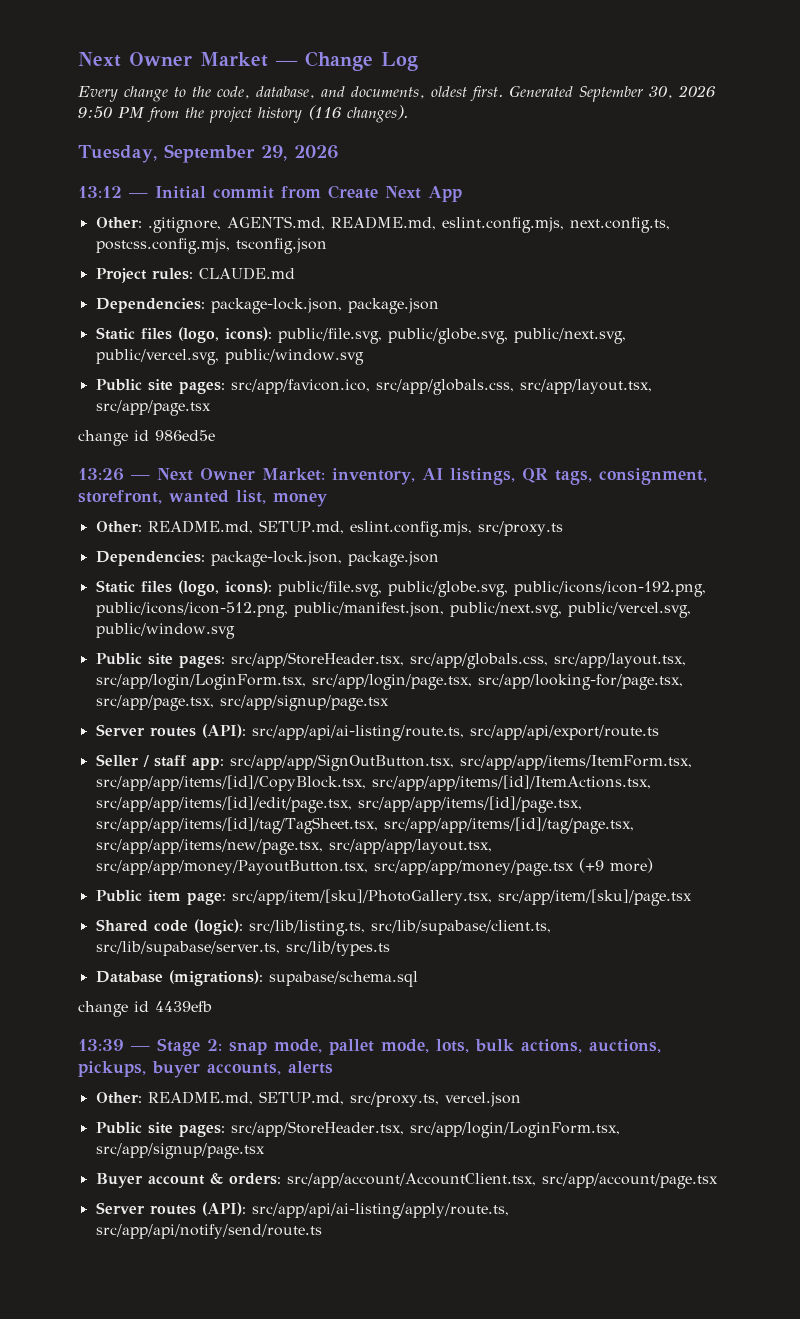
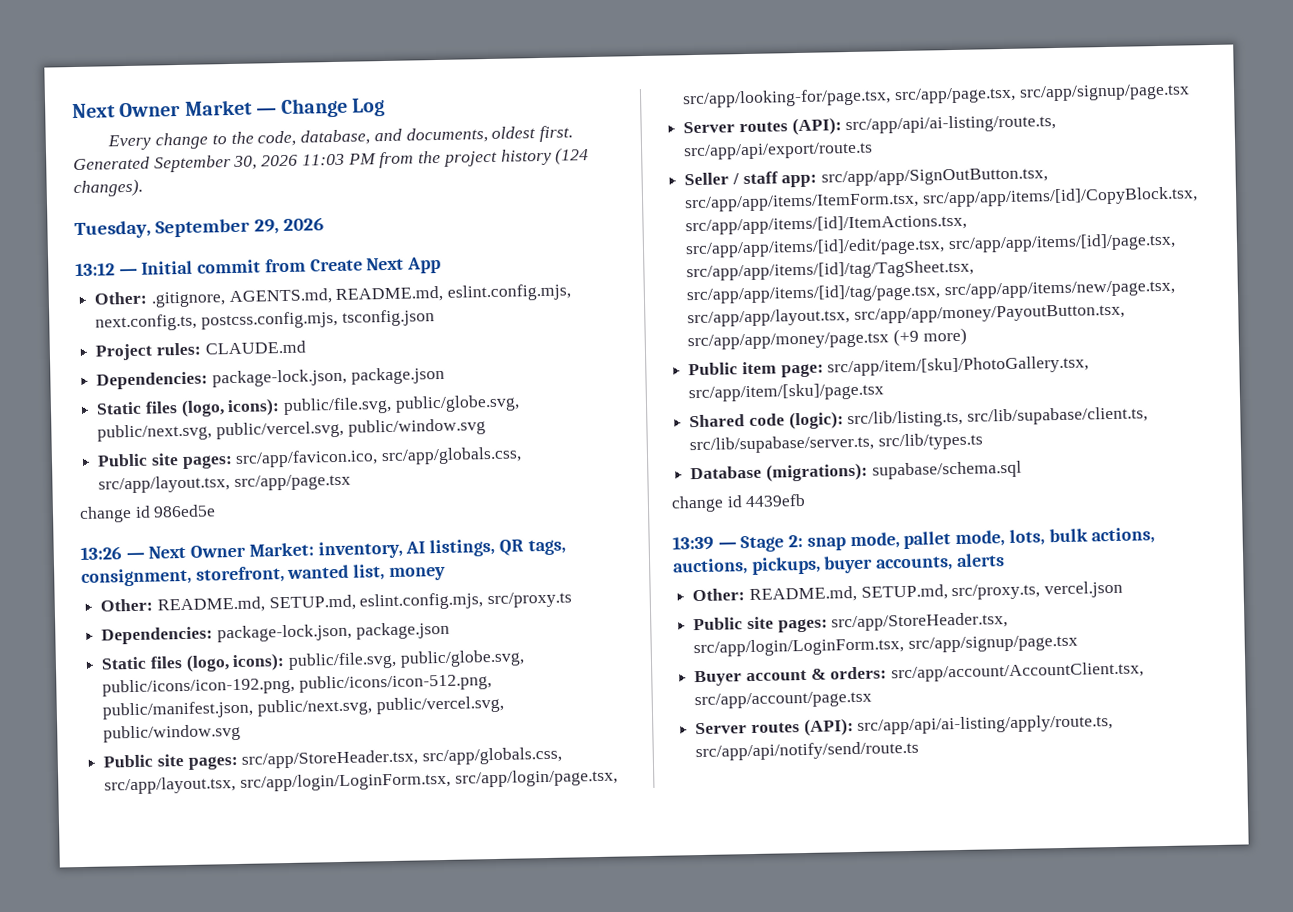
- Generated September 30, 2026 9:50 PM from the project history (116 changes).
+ Generated September 30, 2026 11:03 PM from the project history (124 changes).

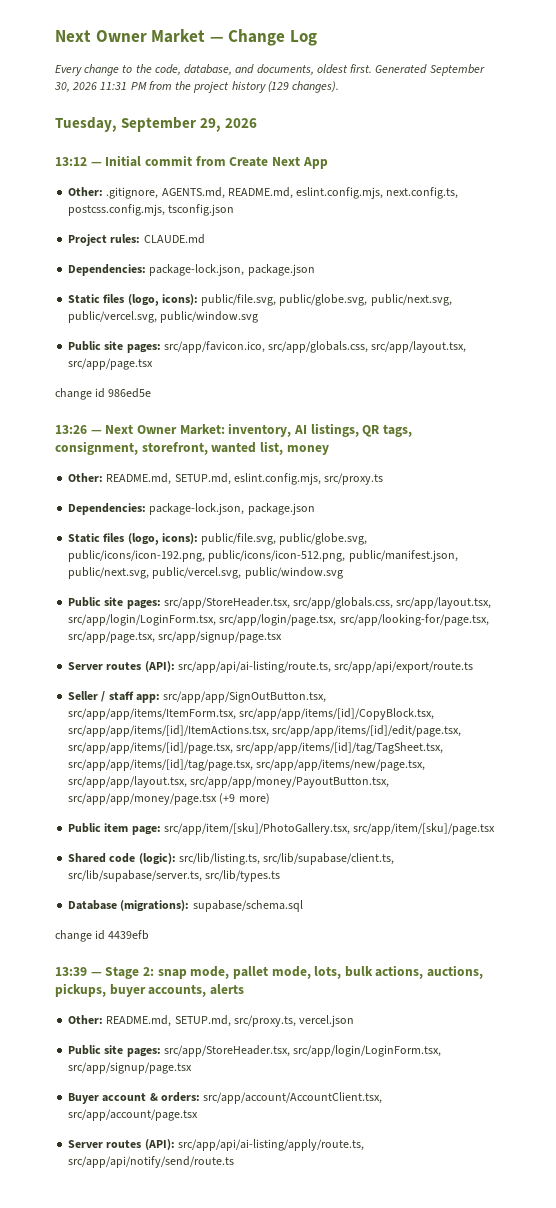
- Generated September 30, 2026 11:03 PM from the project history (124 changes).
+ Generated September 30, 2026 11:31 PM from the project history (129 changes).

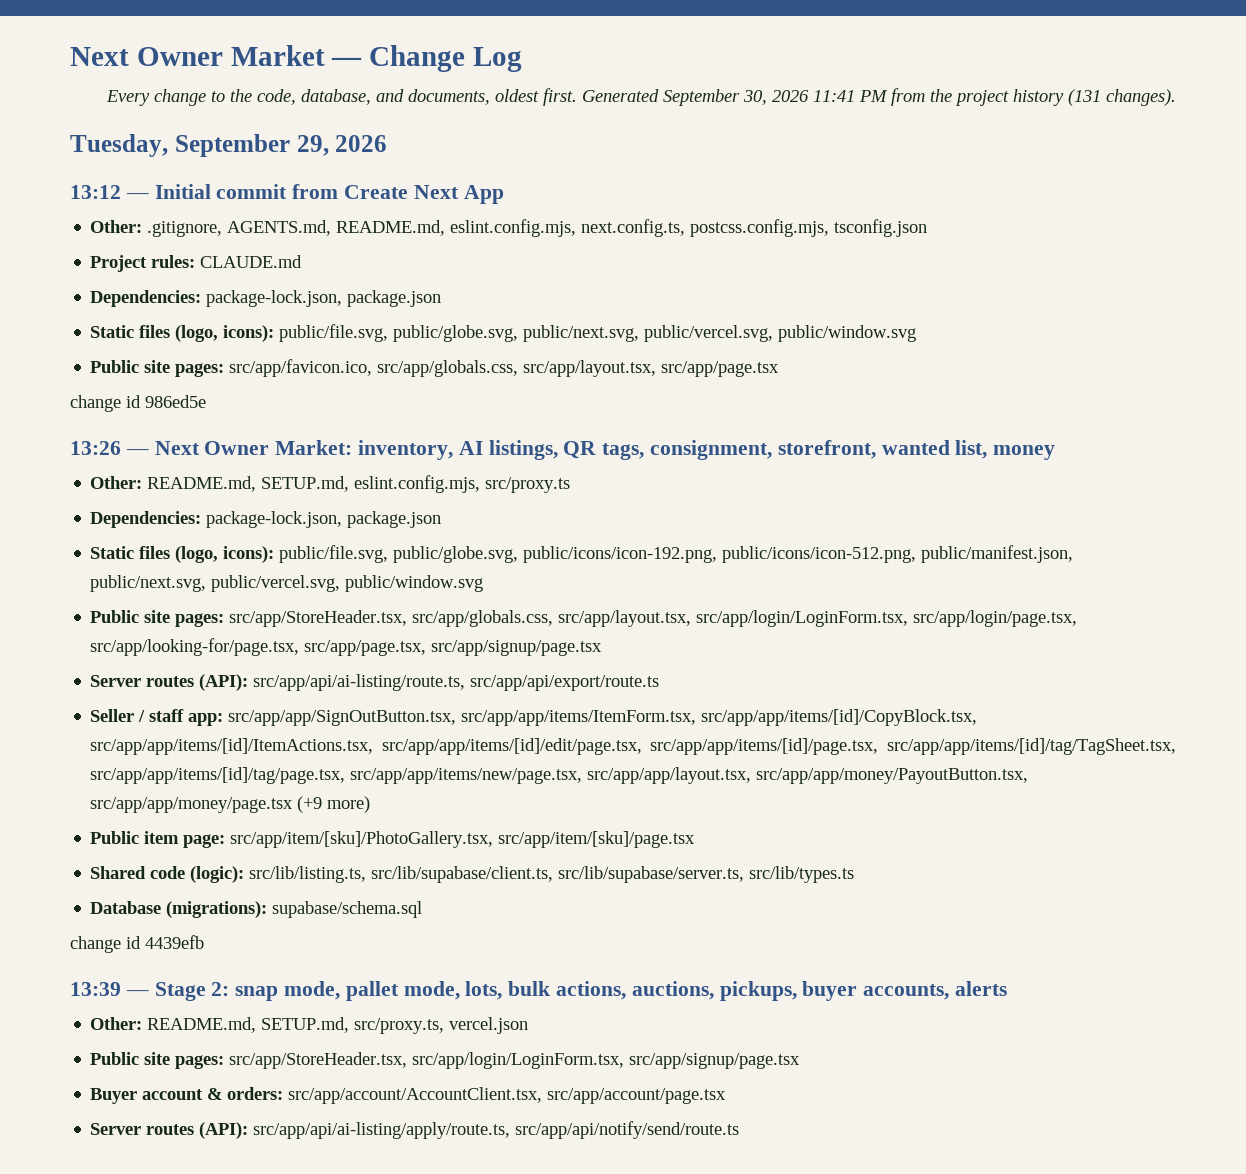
- Generated September 30, 2026 11:31 PM from the project history (129 changes).
+ Generated September 30, 2026 11:41 PM from the project history (131 changes).

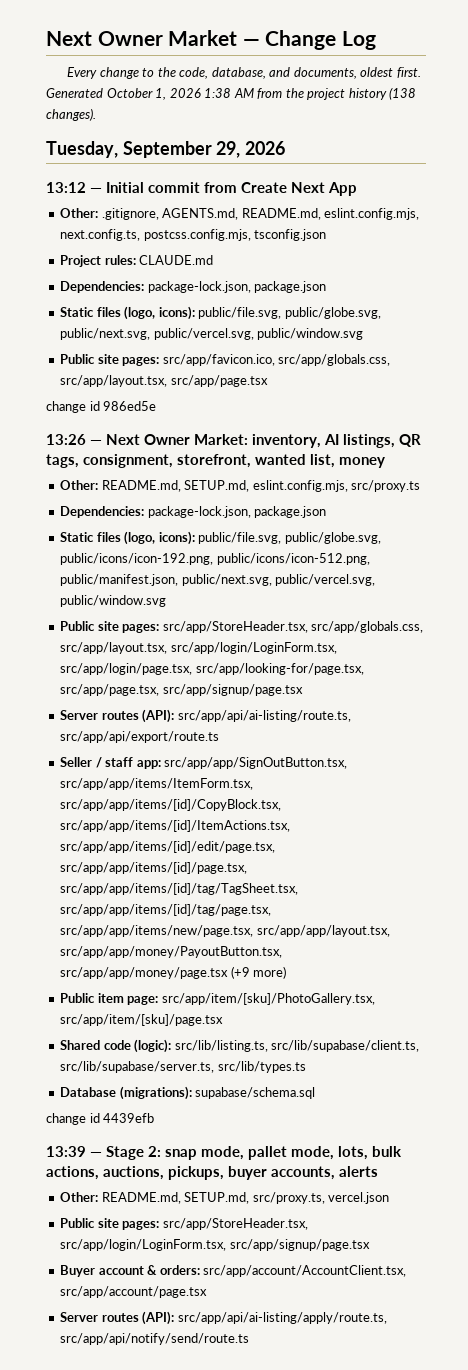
- Generated September 30, 2026 11:41 PM from the project history (131 changes).
+ Generated October 1, 2026 1:38 AM from the project history (138 changes).

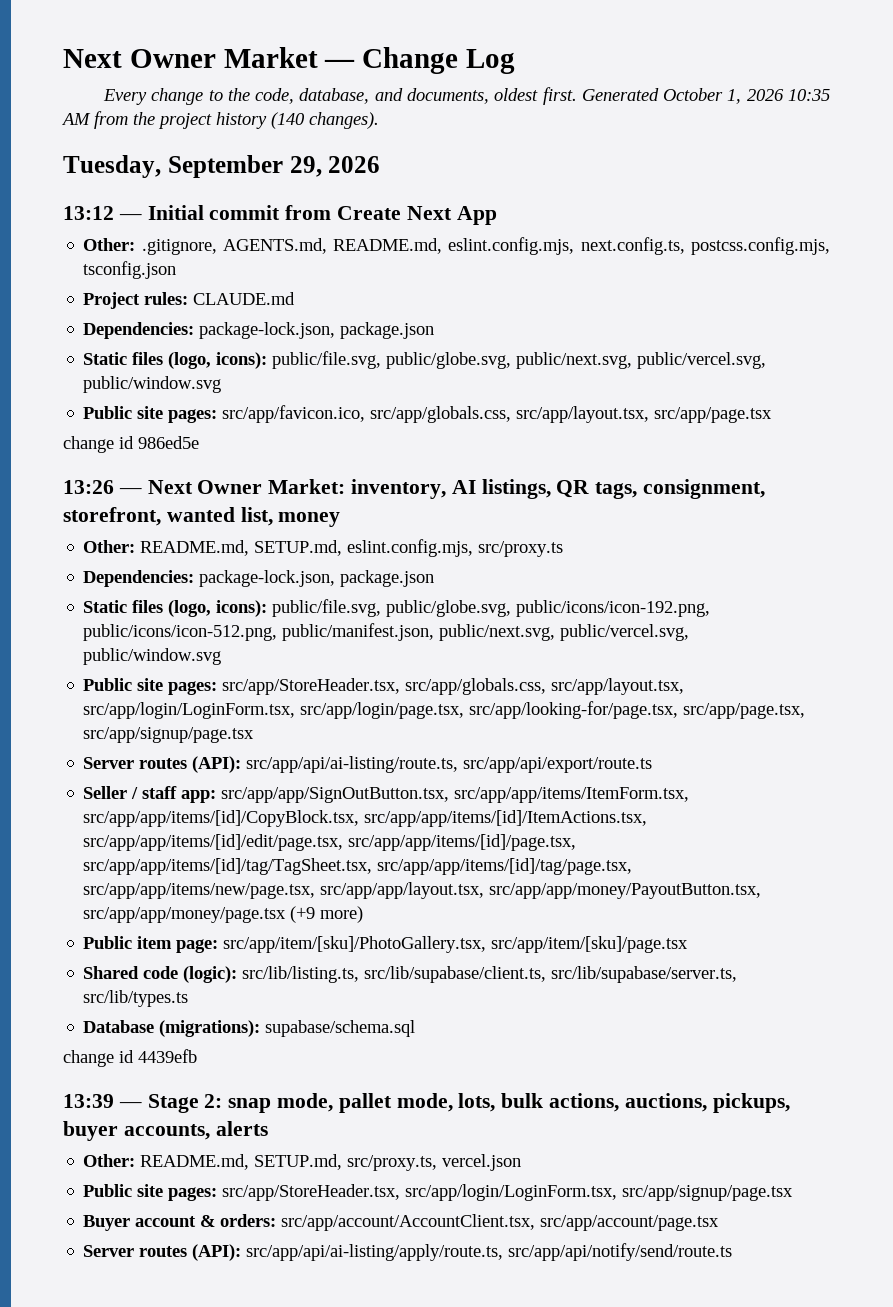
- Generated October 1, 2026 1:38 AM from the project history (138 changes).
+ Generated October 1, 2026 10:35 AM from the project history (140 changes).

